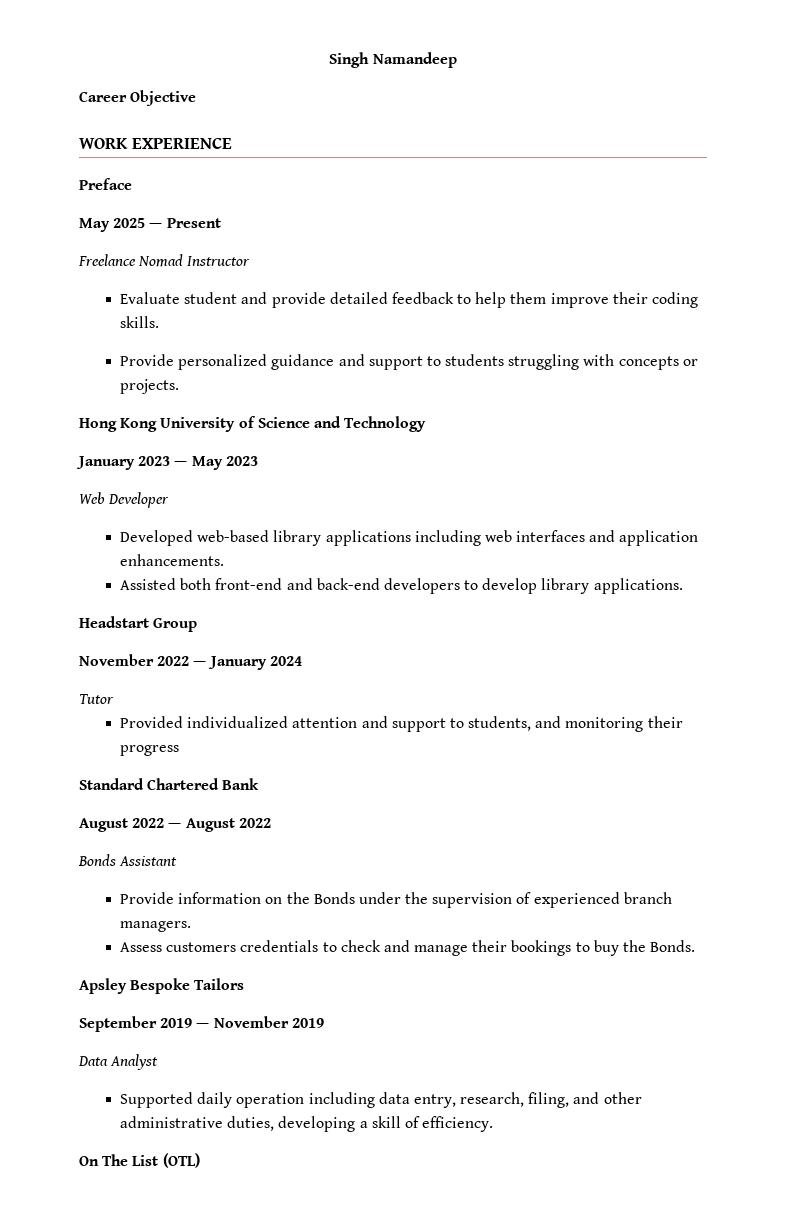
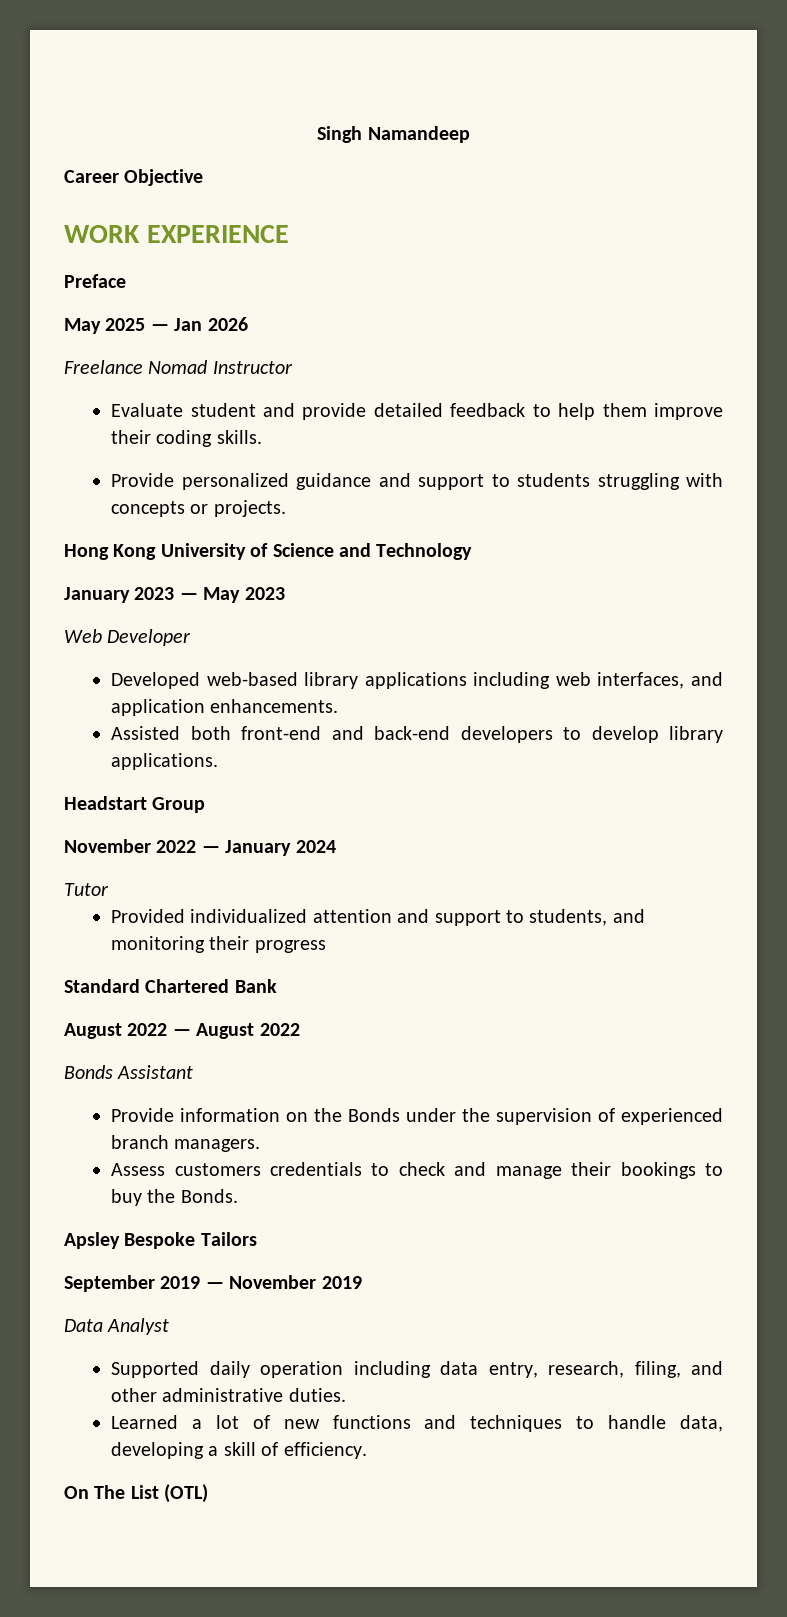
- May 2025 — Present
+ May 2025 — Jan 2026
- Developed web-based library applications including web interfaces and application enhancements.
+ Developed web-based library applications including web interfaces, and application enhancements.
- Supported daily operation including data entry, research, filing, and other administrative duties, developing a skill of efficiency.
+ Supported daily operation including data entry, research, filing, and other administrative duties.
+ Learned a lot of new functions and techniques to handle data, developing a skill of efficiency.

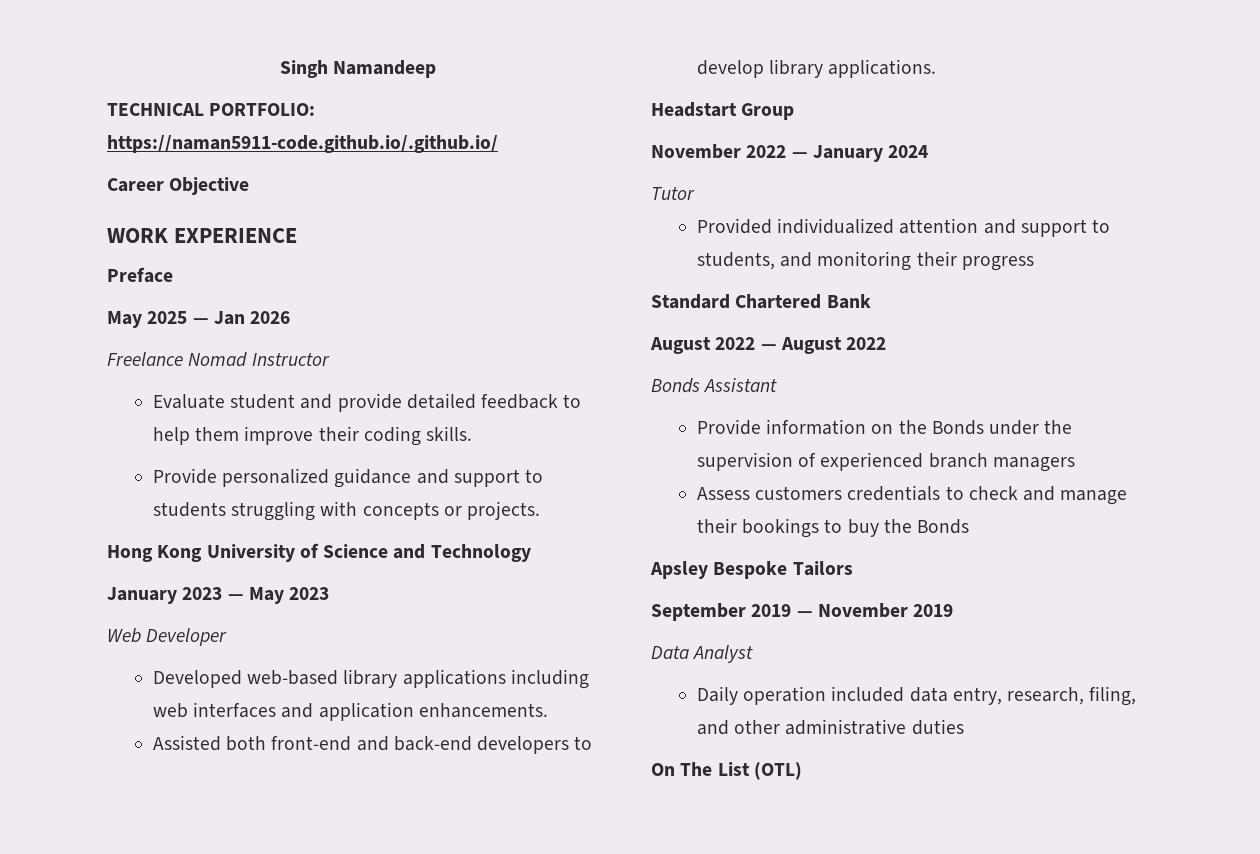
+ TECHNICAL PORTFOLIO: https://naman5911-code.github.io/.github.io/
- Developed web-based library applications including web interfaces, and application enhancements.
+ Developed web-based library applications including web interfaces and application enhancements.
- Provide information on the Bonds under the supervision of experienced branch managers.
+ Provide information on the Bonds under the supervision of experienced branch managers
- Assess customers credentials to check and manage their bookings to buy the Bonds.
+ Assess customers credentials to check and manage their bookings to buy the Bonds
- Supported daily operation including data entry, research, filing, and other administrative duties.
- Learned a lot of new functions and techniques to handle data, developing a skill of efficiency.
+ Daily operation included data entry, research, filing, and other administrative duties

